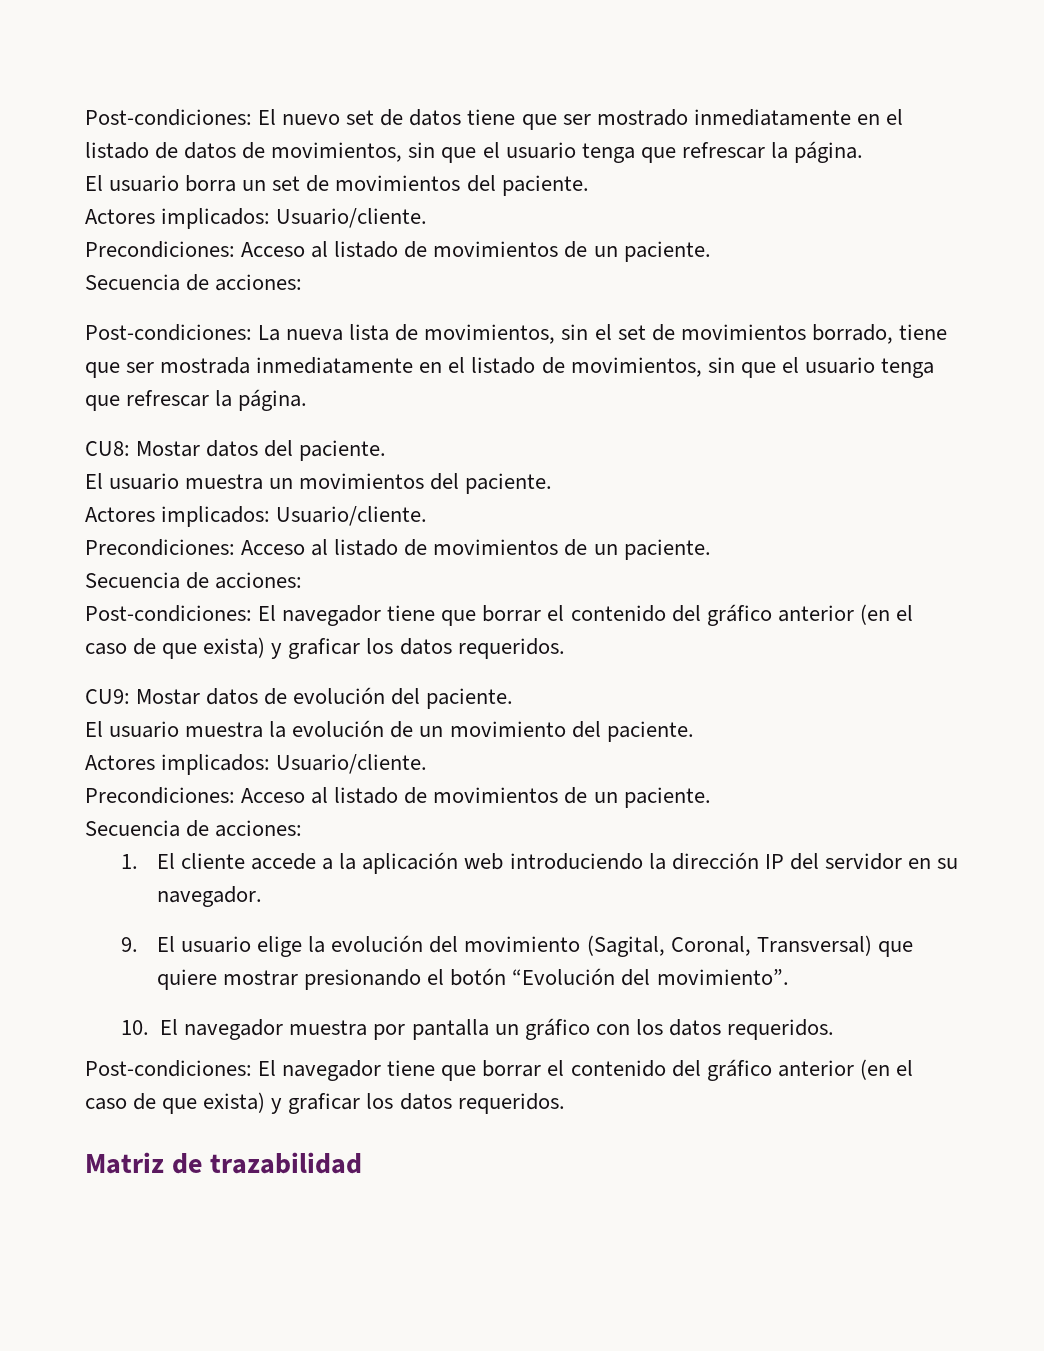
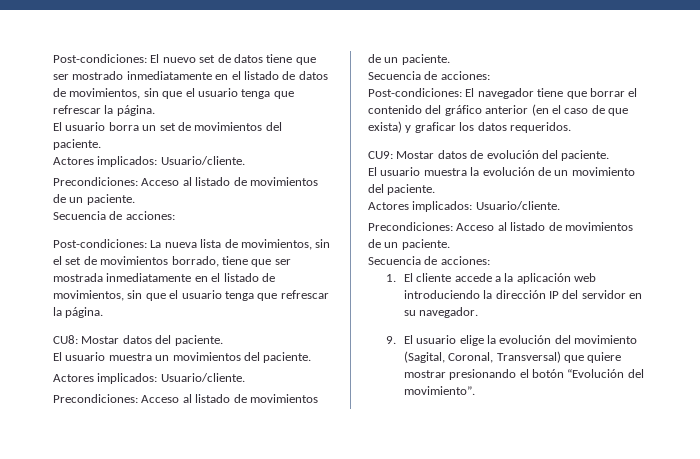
- 10. El navegador muestra por pantalla un gráfico con los datos requeridos.
- Post-condiciones: El navegador tiene que borrar el contenido del gráfico anterior (en el caso de que exista) y graficar los datos requeridos.
- Matriz de trazabilidad

